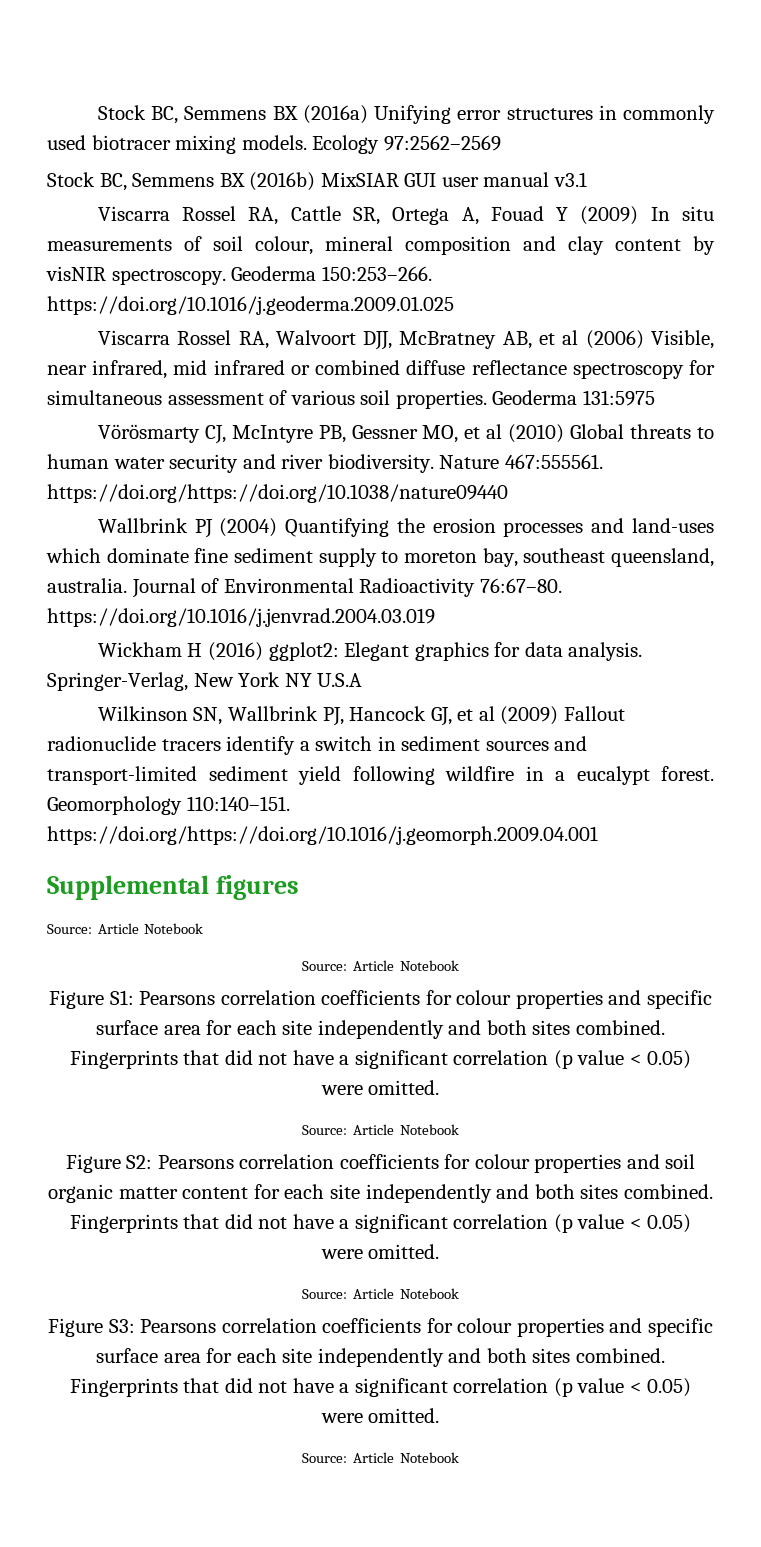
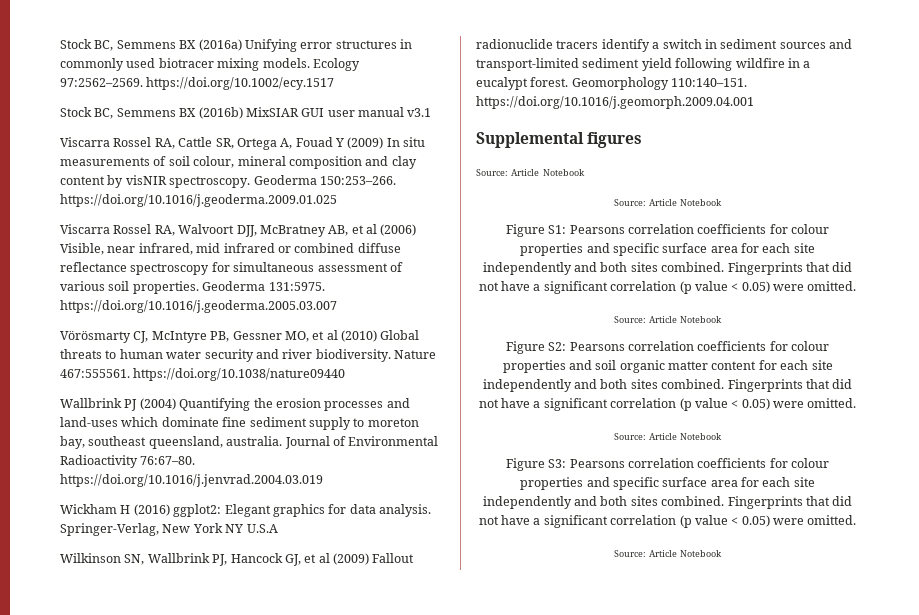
- Ecology 97:2562–2569
+ Ecology 97:2562–2569. https://doi.org/10.1002/ecy.1517
- Geoderma 131:5975
+ Geoderma 131:5975. https://doi.org/10.1016/j.geoderma.2005.03.007
- Nature 467:555561. https://doi.org/https://doi.org/10.1038/nature09440
+ Nature 467:555561. https://doi.org/10.1038/nature09440
- Geomorphology 110:140–151. https://doi.org/https://doi.org/10.1016/j.geomorph.2009.04.001
+ Geomorphology 110:140–151. https://doi.org/10.1016/j.geomorph.2009.04.001

